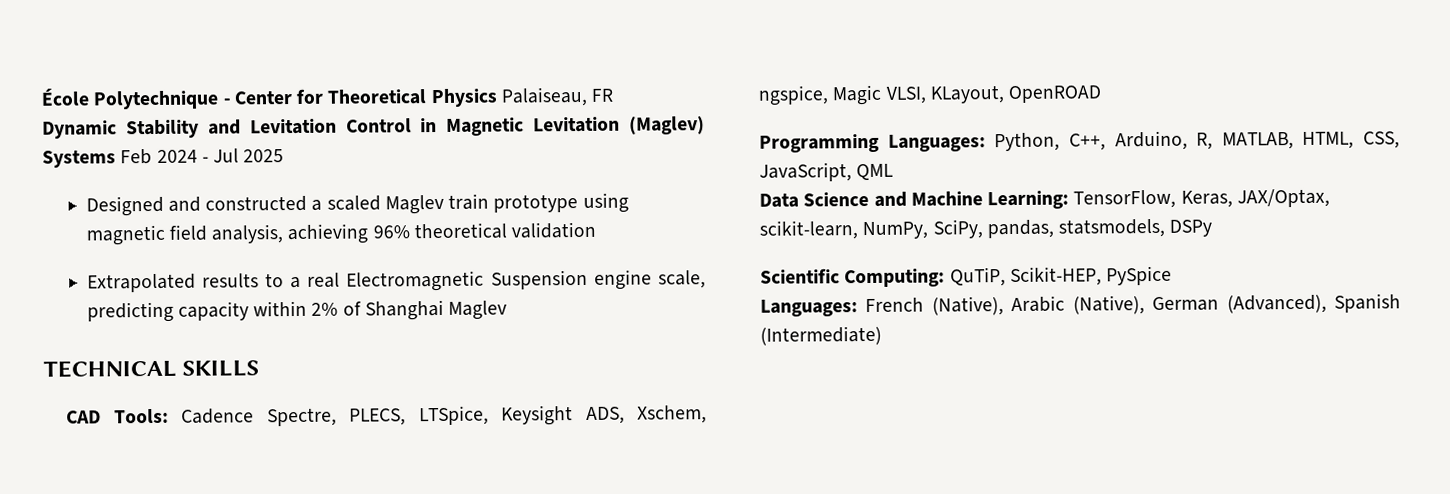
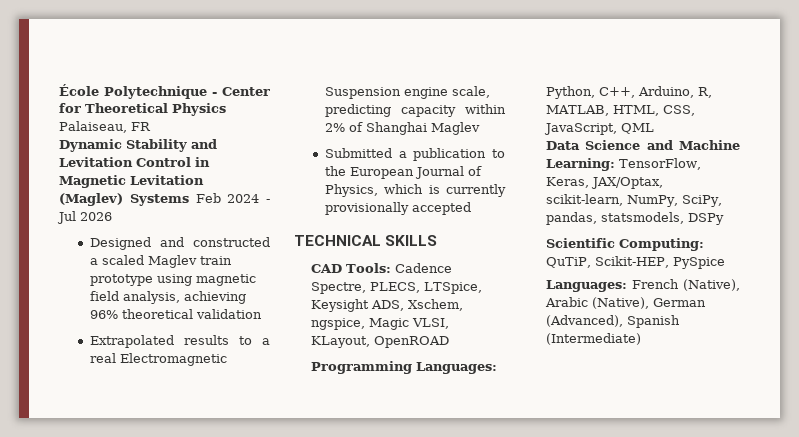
- Dynamic Stability and Levitation Control in Magnetic Levitation (Maglev) Systems Feb 2024 - Jul 2025
+ Dynamic Stability and Levitation Control in Magnetic Levitation (Maglev) Systems Feb 2024 - Jul 2026
+ Submitted a publication to the European Journal of Physics, which is currently provisionally accepted

